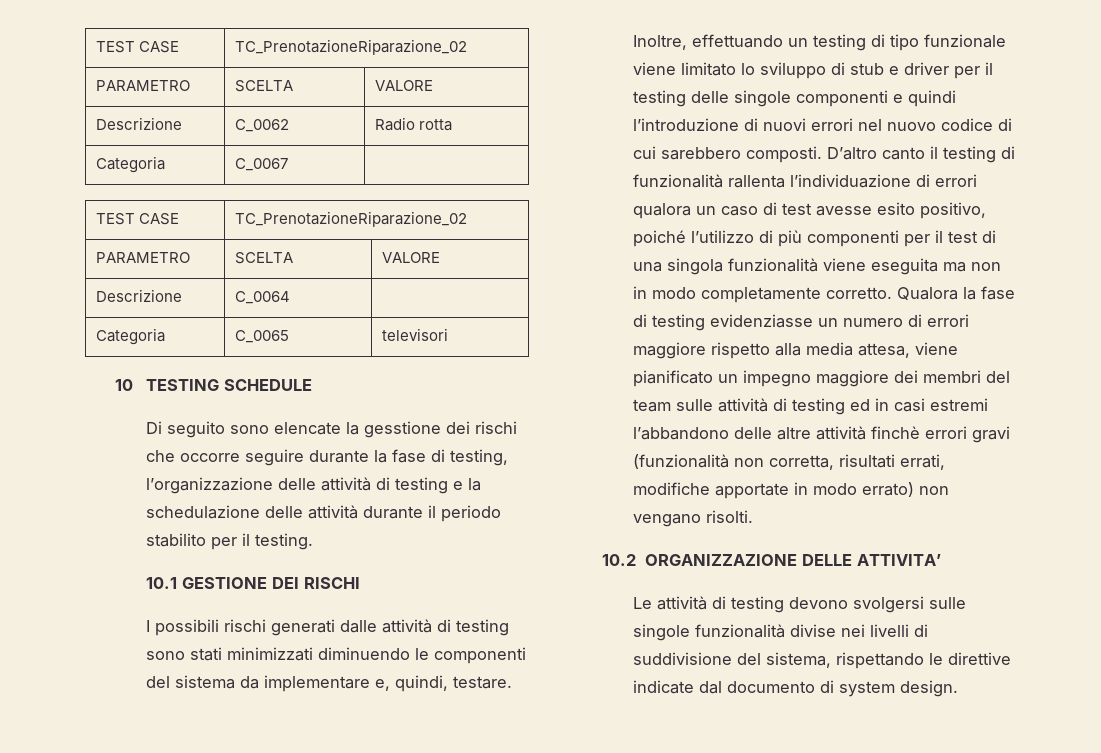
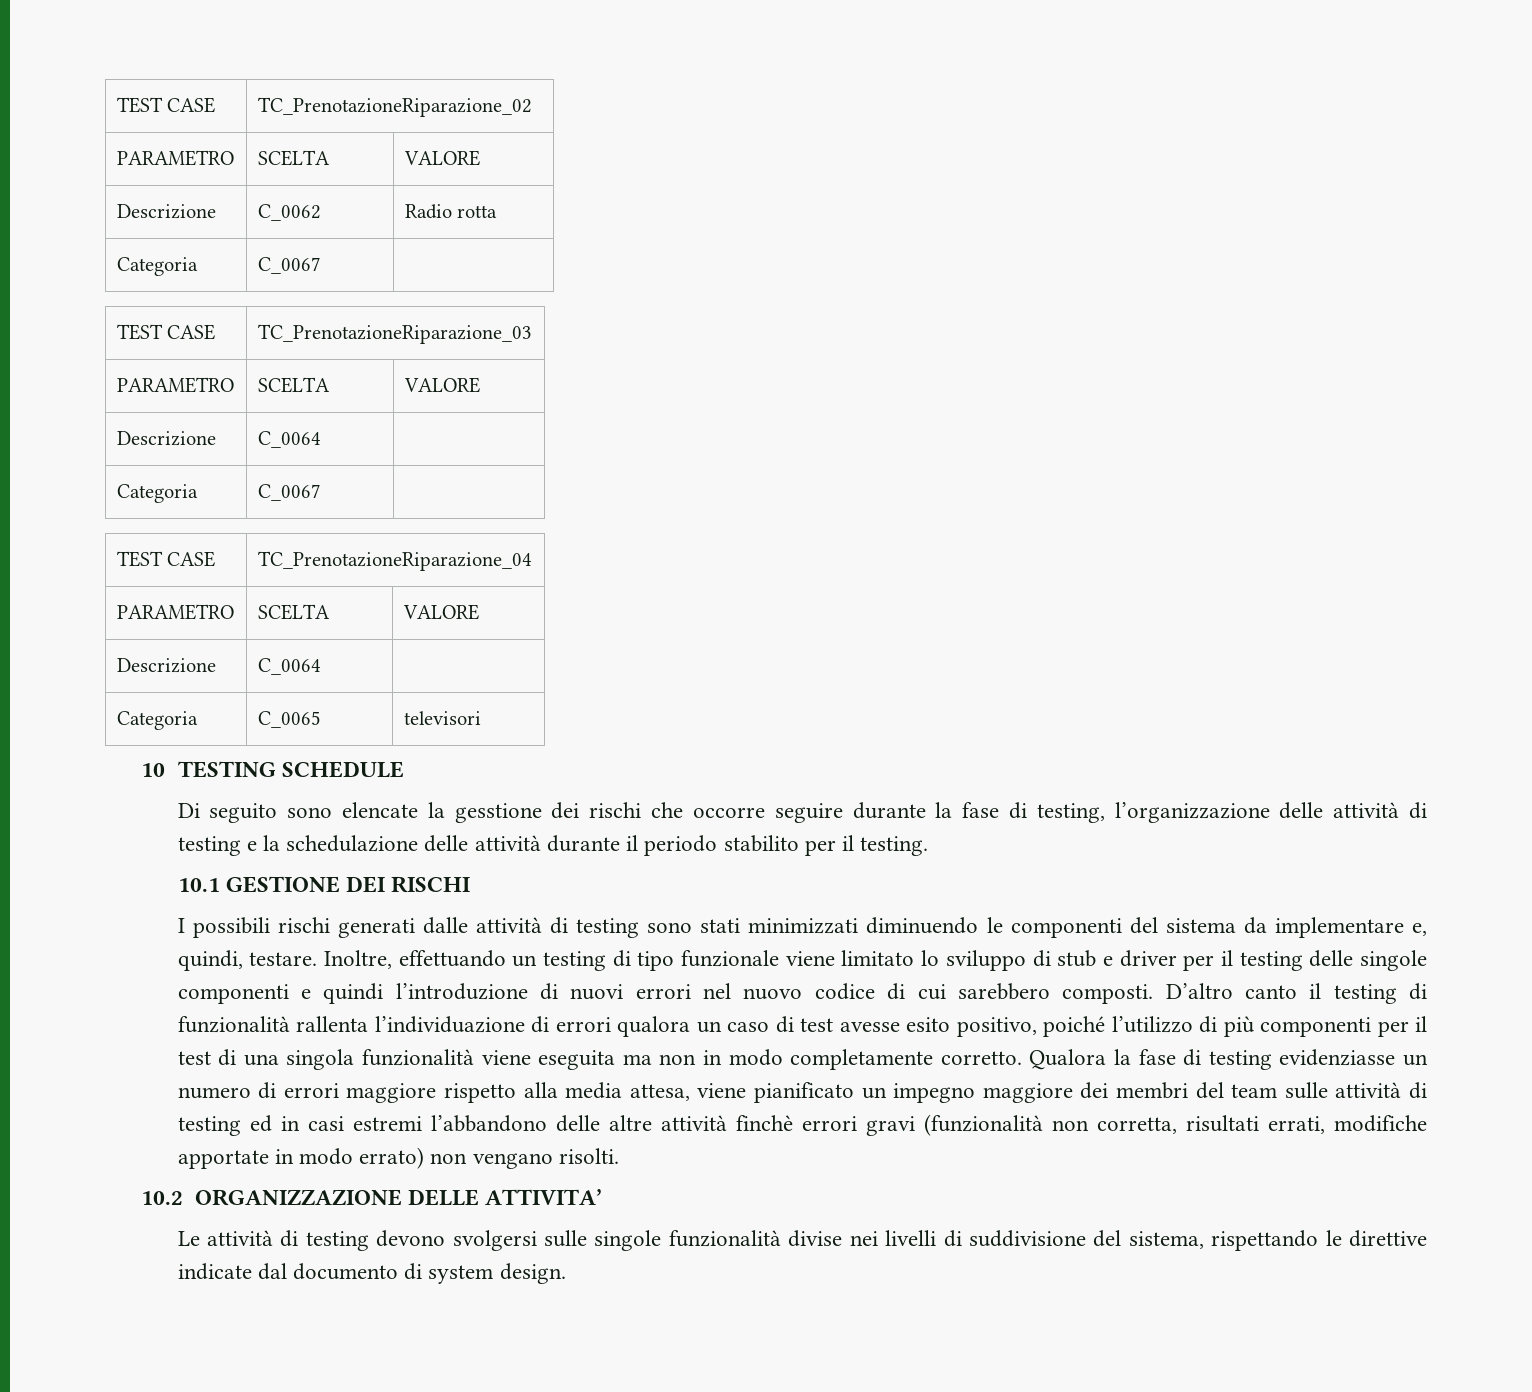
  Descrizione | C_0062 | Radio rotta
  Categoria | C_0067 |
- TEST CASE | TC_PrenotazioneRiparazione_02
+ TEST CASE | TC_PrenotazioneRiparazione_03
+ PARAMETRO | SCELTA | VALORE
+ Descrizione | C_0064 |
+ Categoria | C_0067 |
+ TEST CASE | TC_PrenotazioneRiparazione_04

